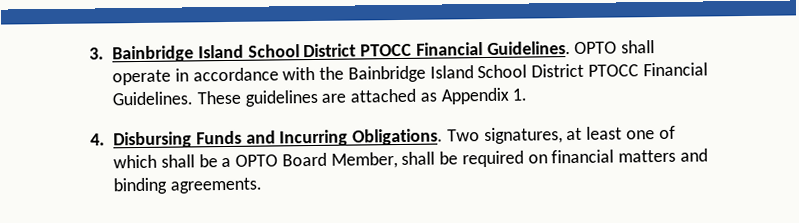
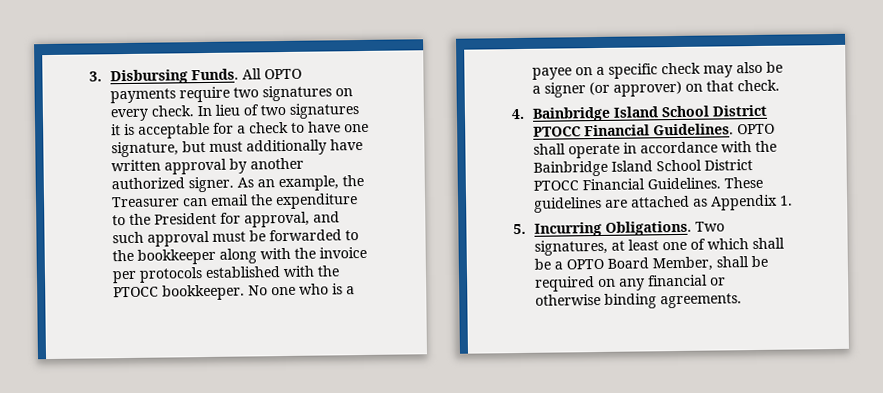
- 3. Bainbridge Island School District PTOCC Financial Guidelines.
+ 3. Disbursing Funds. All OPTO payments require two signatures on every check. In lieu of two signatures it is acceptable for a check to have one signature, but must additionally have written approval by another authorized signer. As an example, the Treasurer can email the expenditure to the President for approval, and such approval must be forwarded to the bookkeeper along with the invoice per protocols established with the PTOCC bookkeeper. No one who is a payee on a specific check may also be a signer (or approver) on that check.
+ 4. Bainbridge Island School District PTOCC Financial Guidelines.
- 4. Disbursing Funds and Incurring Obligations.
+ 5. Incurring Obligations.
- Two signatures, at least one of which shall be a OPTO Board Member, shall be required on financial matters and binding agreements.
+ Two signatures, at least one of which shall be a OPTO Board Member, shall be required on any financial or otherwise binding agreements.

